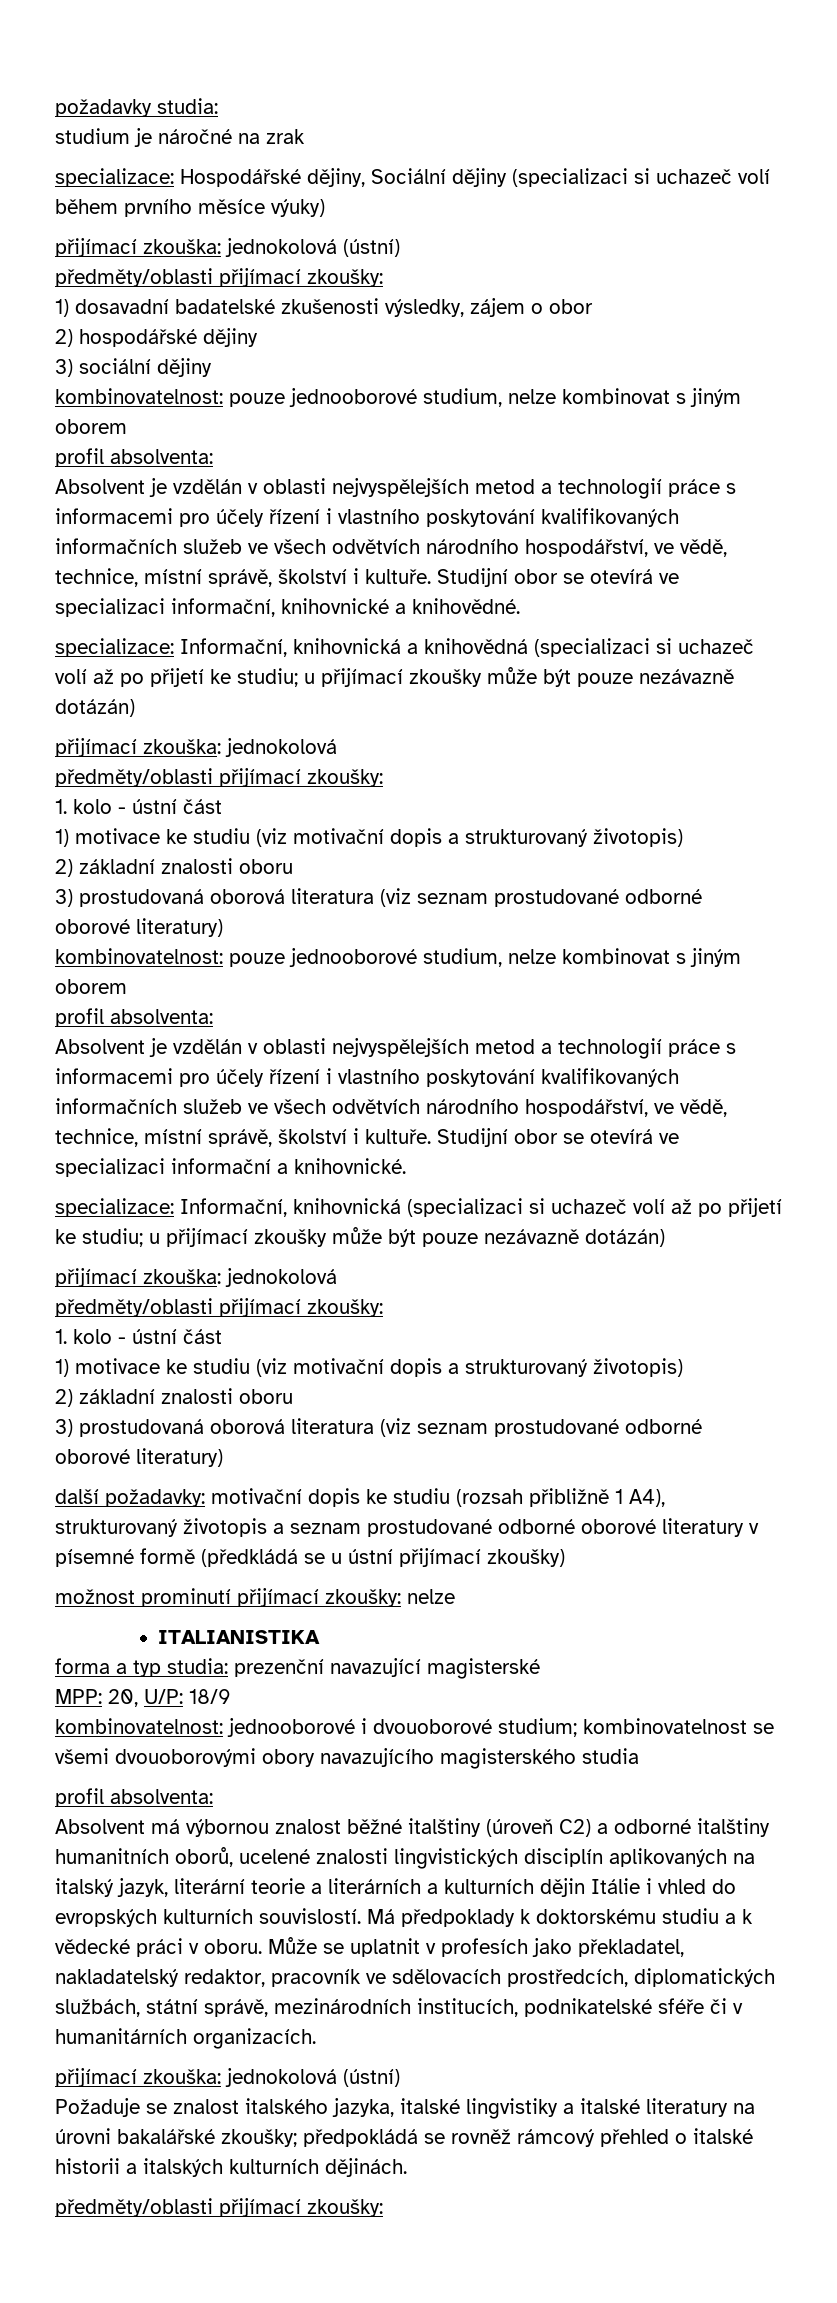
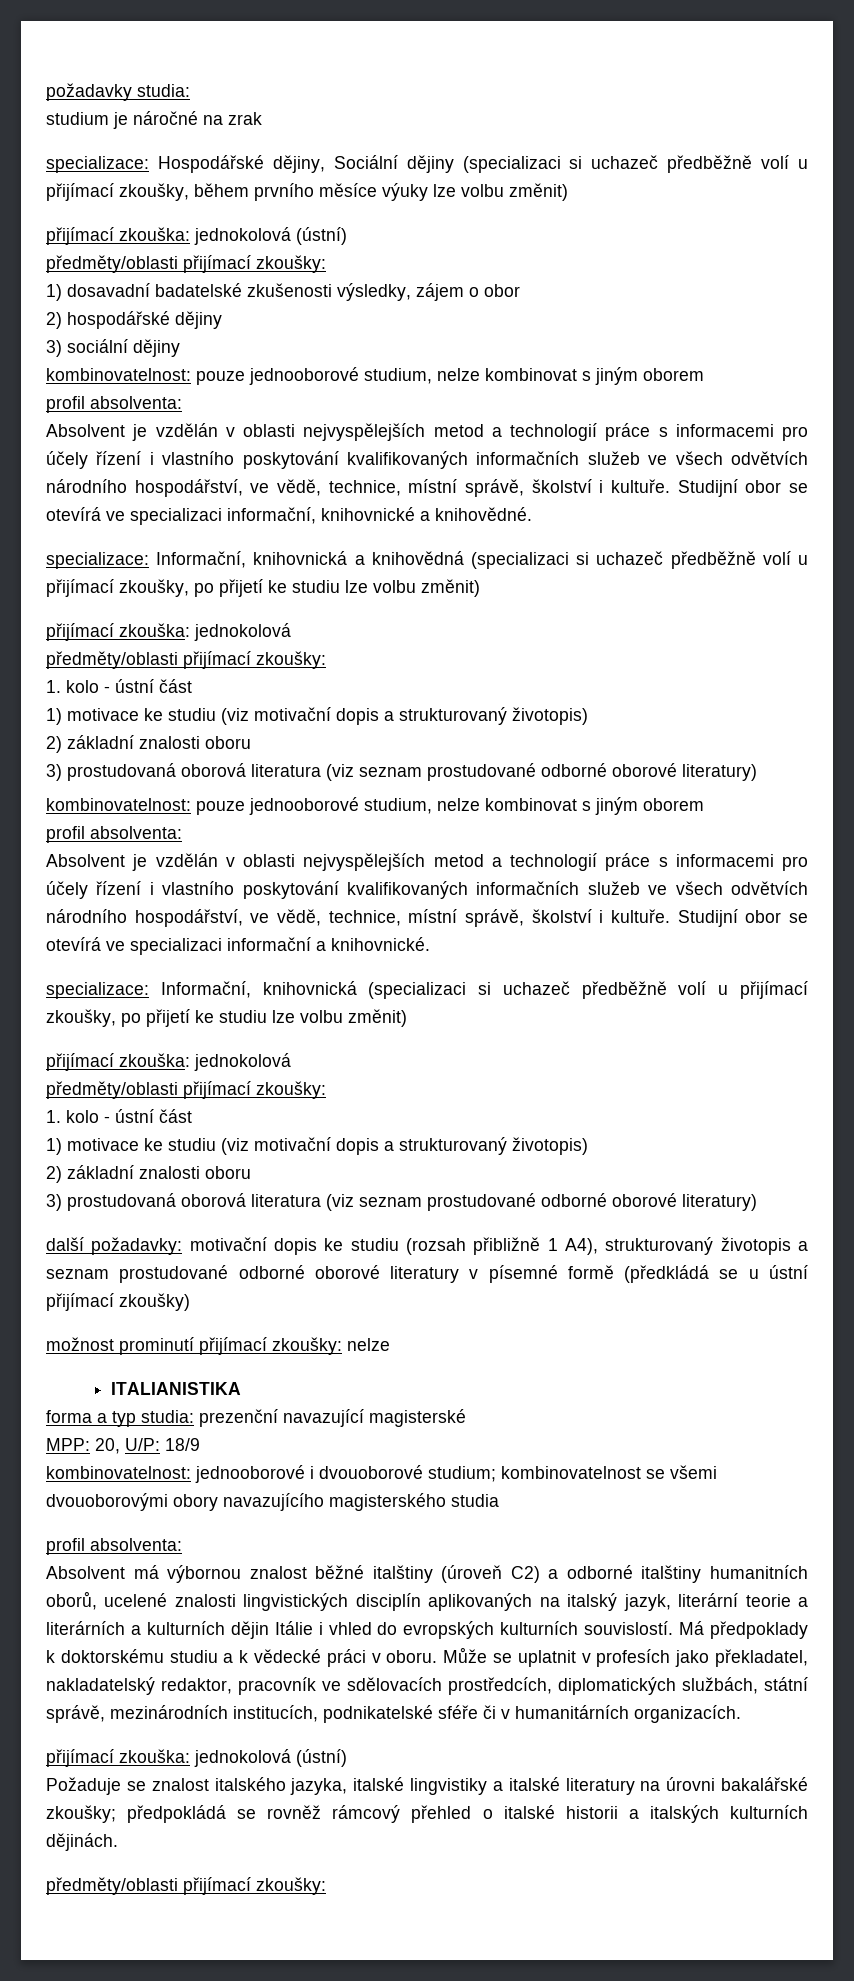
- specializace: Hospodářské dějiny, Sociální dějiny (specializaci si uchazeč volí během prvního měsíce výuky)
+ specializace: Hospodářské dějiny, Sociální dějiny (specializaci si uchazeč předběžně volí u přijímací zkoušky, během prvního měsíce výuky lze volbu změnit)
- specializace: Informační, knihovnická a knihovědná (specializaci si uchazeč volí až po přijetí ke studiu; u přijímací zkoušky může být pouze nezávazně dotázán)
+ specializace: Informační, knihovnická a knihovědná (specializaci si uchazeč předběžně volí u přijímací zkoušky, po přijetí ke studiu lze volbu změnit)
- specializace: Informační, knihovnická (specializaci si uchazeč volí až po přijetí ke studiu; u přijímací zkoušky může být pouze nezávazně dotázán)
+ specializace: Informační, knihovnická (specializaci si uchazeč předběžně volí u přijímací zkoušky, po přijetí ke studiu lze volbu změnit)

